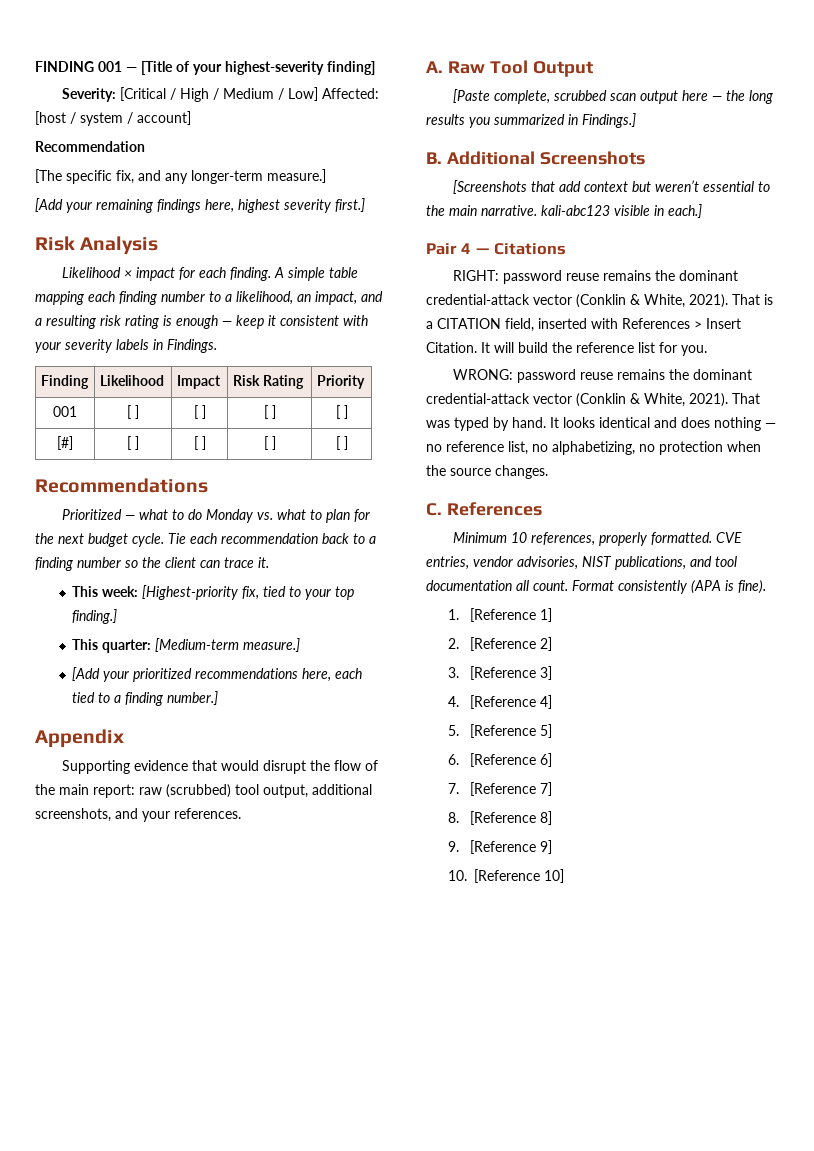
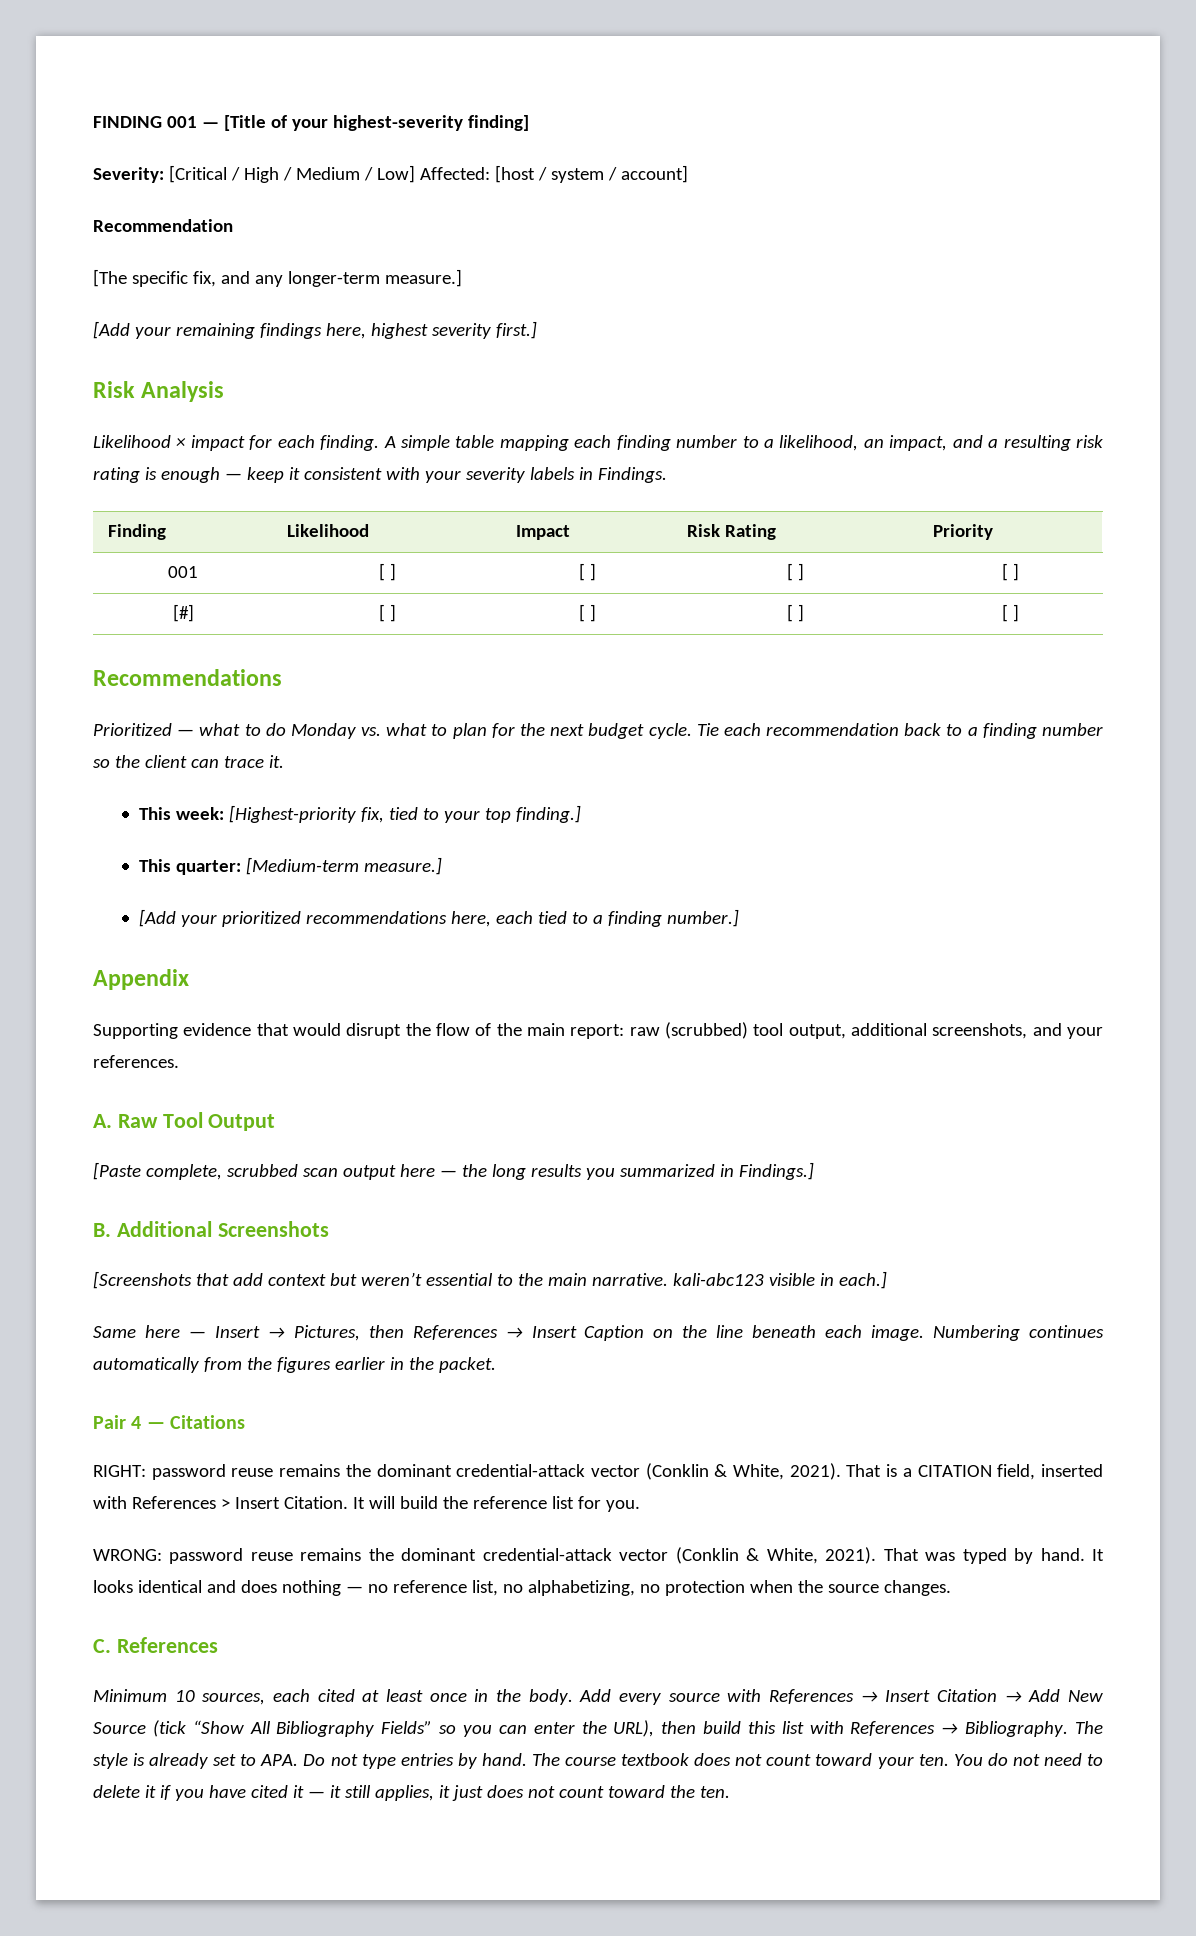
+ Same here — Insert → Pictures, then References → Insert Caption on the line beneath each image. Numbering continues automatically from the figures earlier in the packet.
- Minimum 10 references, properly formatted. CVE entries, vendor advisories, NIST publications, and tool documentation all count. Format consistently (APA is fine).
- 1. [Reference 1]
- 2. [Reference 2]
- 3. [Reference 3]
- 4. [Reference 4]
- 5. [Reference 5]
- 6. [Reference 6]
- 7. [Reference 7]
- 8. [Reference 8]
- 9. [Reference 9]
- 10. [Reference 10]
+ Minimum 10 sources, each cited at least once in the body. Add every source with References → Insert Citation → Add New Source (tick “Show All Bibliography Fields” so you can enter the URL), then build this list with References → Bibliography. The style is already set to APA. Do not type entries by hand. The course textbook does not count toward your ten. You do not need to delete it if you have cited it — it still applies, it just does not count toward the ten.

